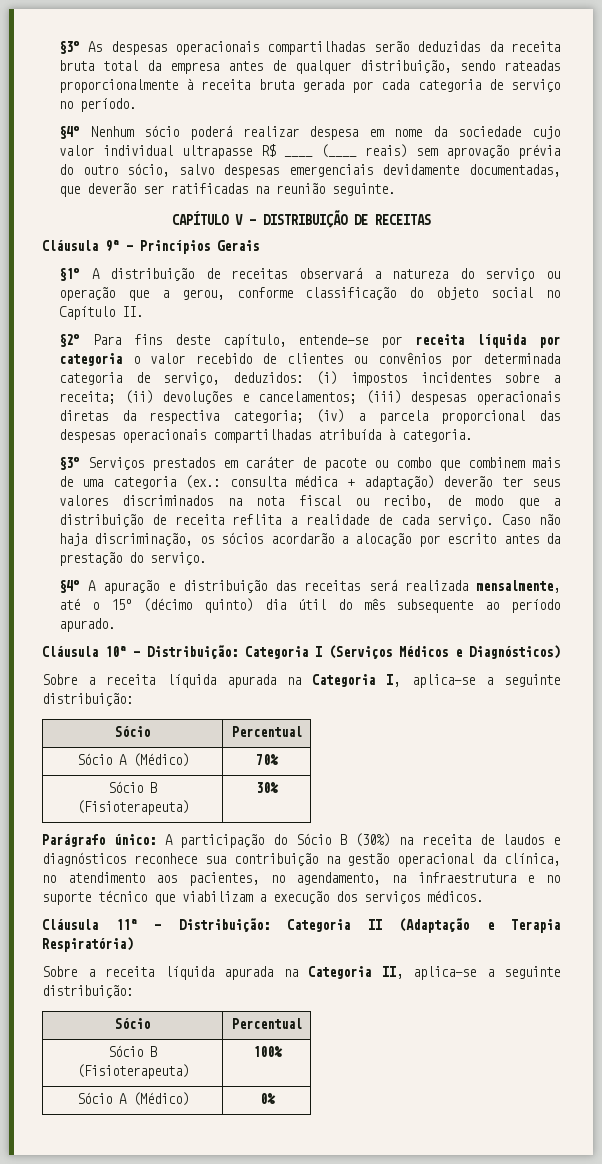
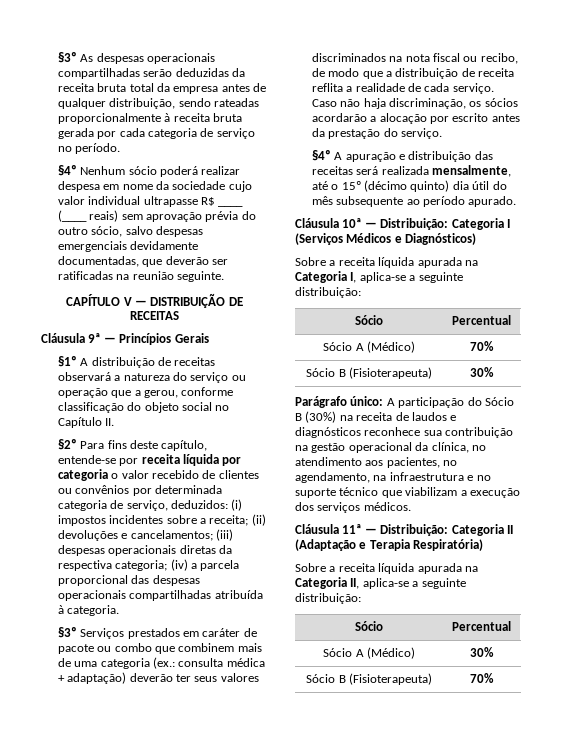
- Sócio B (Fisioterapeuta) | 100%
- Sócio A (Médico) | 0%
+ Sócio A (Médico) | 30%
+ Sócio B (Fisioterapeuta) | 70%

